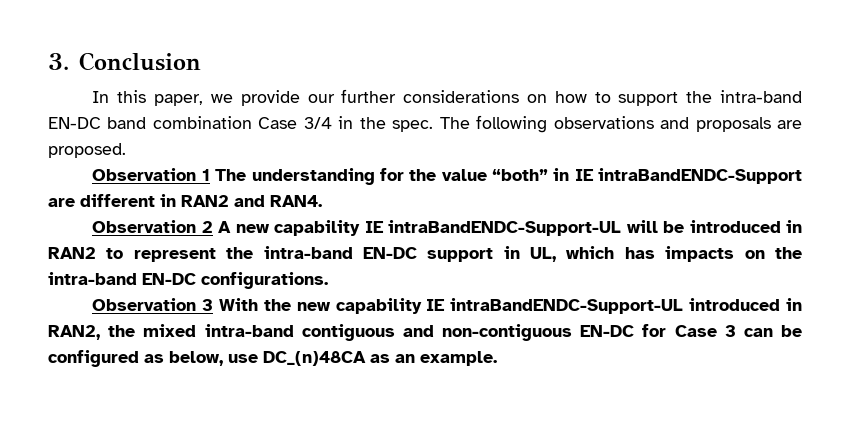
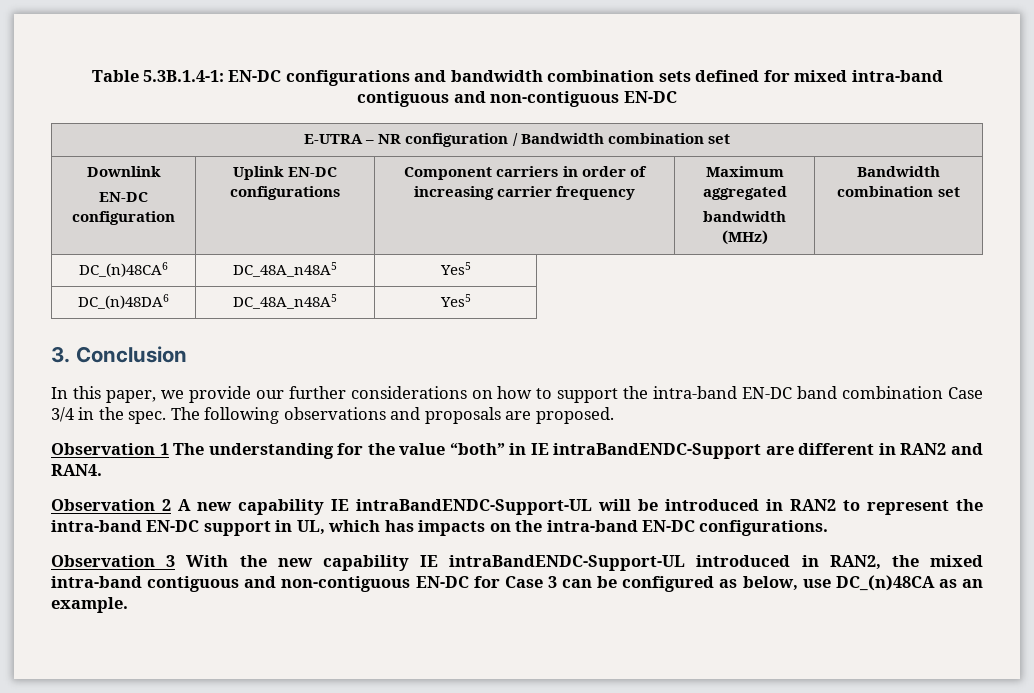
+ Table 5.3B.1.4-1: EN-DC configurations and bandwidth combination sets defined for mixed intra-band contiguous and non-contiguous EN-DC
+ E-UTRA – NR configuration / Bandwidth combination set
+ Downlink
+ EN-DC configuration | Uplink EN-DC configurations | Component carriers in order of increasing carrier frequency | Maximum aggregated
+ bandwidth (MHz) | Bandwidth combination set
+ DC_(n)48CA6 | DC_48A_n48A5 | Yes5
+ DC_(n)48DA6 | DC_48A_n48A5 | Yes5

